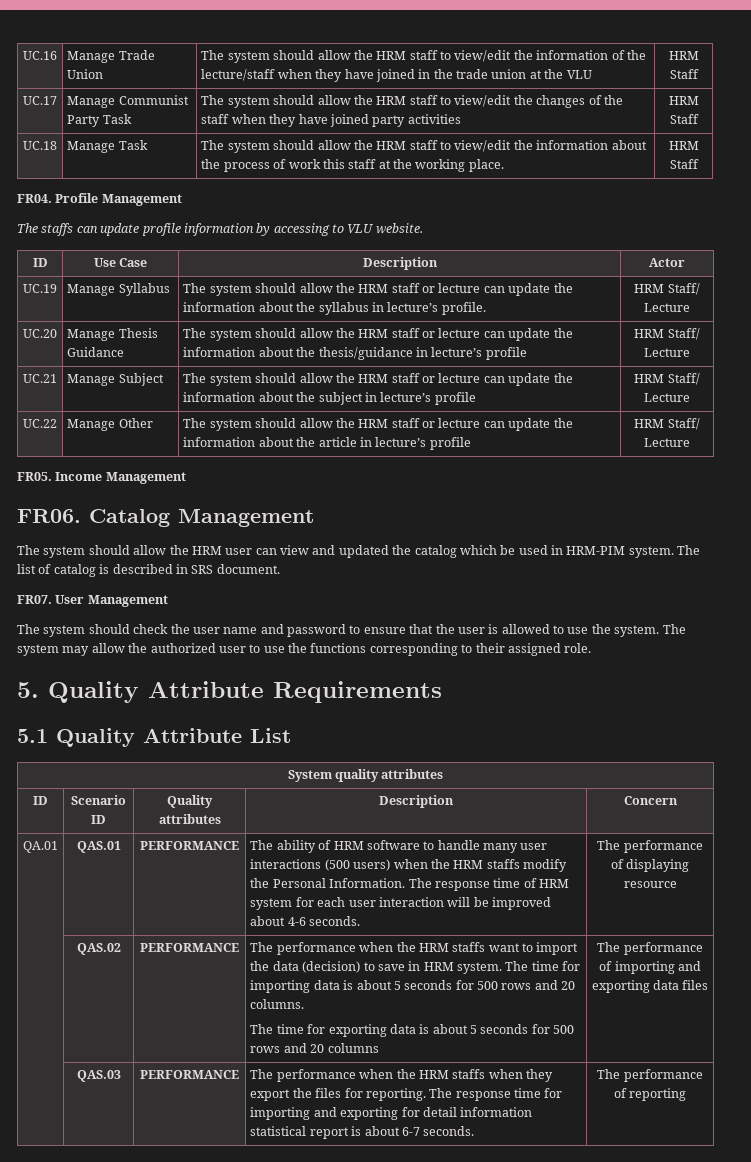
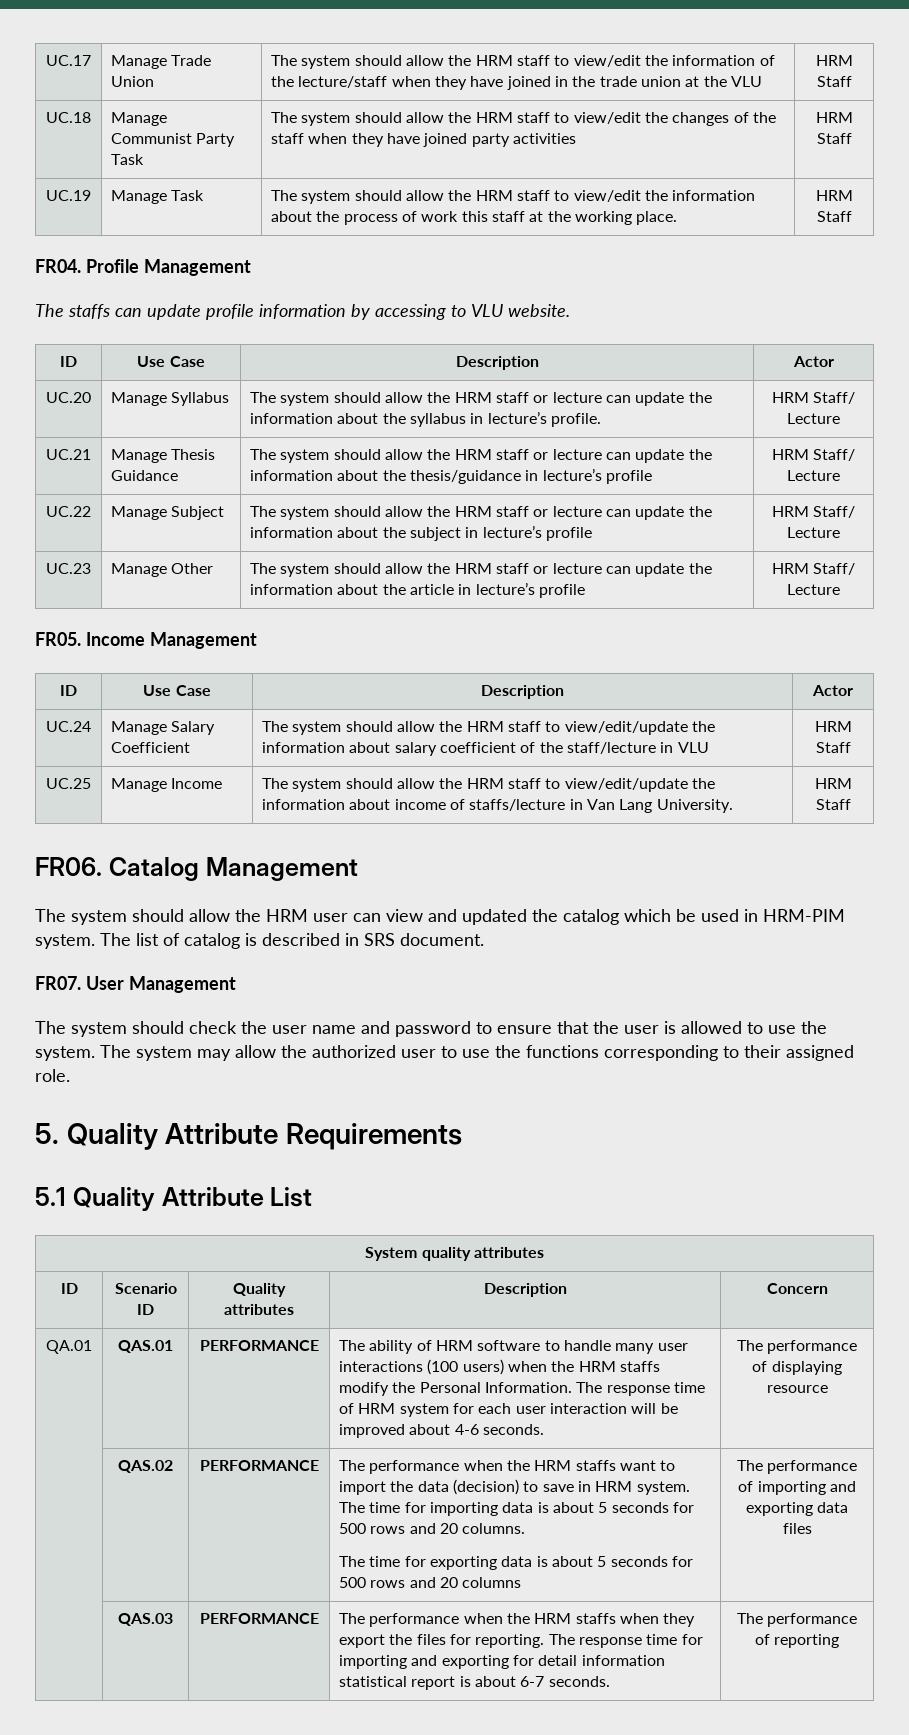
- UC.16 | Manage Trade Union | The system should allow the HRM staff to view/edit the information of the lecture/staff when they have joined in the trade union at the VLU | HRM Staff
+ UC.17 | Manage Trade Union | The system should allow the HRM staff to view/edit the information of the lecture/staff when they have joined in the trade union at the VLU | HRM Staff
- UC.17 | Manage Communist Party Task | The system should allow the HRM staff to view/edit the changes of the staff when they have joined party activities | HRM Staff
+ UC.18 | Manage Communist Party Task | The system should allow the HRM staff to view/edit the changes of the staff when they have joined party activities | HRM Staff
- UC.18 | Manage Task | The system should allow the HRM staff to view/edit the information about the process of work this staff at the working place. | HRM Staff
+ UC.19 | Manage Task | The system should allow the HRM staff to view/edit the information about the process of work this staff at the working place. | HRM Staff
- UC.19 | Manage Syllabus | The system should allow the HRM staff or lecture can update the information about the syllabus in lecture’s profile. | HRM Staff/ Lecture
+ UC.20 | Manage Syllabus | The system should allow the HRM staff or lecture can update the information about the syllabus in lecture’s profile. | HRM Staff/ Lecture
- UC.20 | Manage Thesis Guidance | The system should allow the HRM staff or lecture can update the information about the thesis/guidance in lecture’s profile | HRM Staff/ Lecture
+ UC.21 | Manage Thesis Guidance | The system should allow the HRM staff or lecture can update the information about the thesis/guidance in lecture’s profile | HRM Staff/ Lecture
- UC.21 | Manage Subject | The system should allow the HRM staff or lecture can update the information about the subject in lecture’s profile | HRM Staff/ Lecture
+ UC.22 | Manage Subject | The system should allow the HRM staff or lecture can update the information about the subject in lecture’s profile | HRM Staff/ Lecture
- UC.22 | Manage Other | The system should allow the HRM staff or lecture can update the information about the article in lecture’s profile | HRM Staff/ Lecture
+ UC.23 | Manage Other | The system should allow the HRM staff or lecture can update the information about the article in lecture’s profile | HRM Staff/ Lecture
  Income Management
+ ID | Use Case | Description | Actor
+ UC.24 | Manage Salary Coefficient | The system should allow the HRM staff to view/edit/update the information about salary coefficient of the staff/lecture in VLU | HRM Staff
+ UC.25 | Manage Income | The system should allow the HRM staff to view/edit/update the information about income of staffs/lecture in Van Lang University. | HRM Staff
- The ability of HRM software to handle many user interactions (500 users) when the HRM staffs modify the Personal Information.
+ The ability of HRM software to handle many user interactions (100 users) when the HRM staffs modify the Personal Information.

